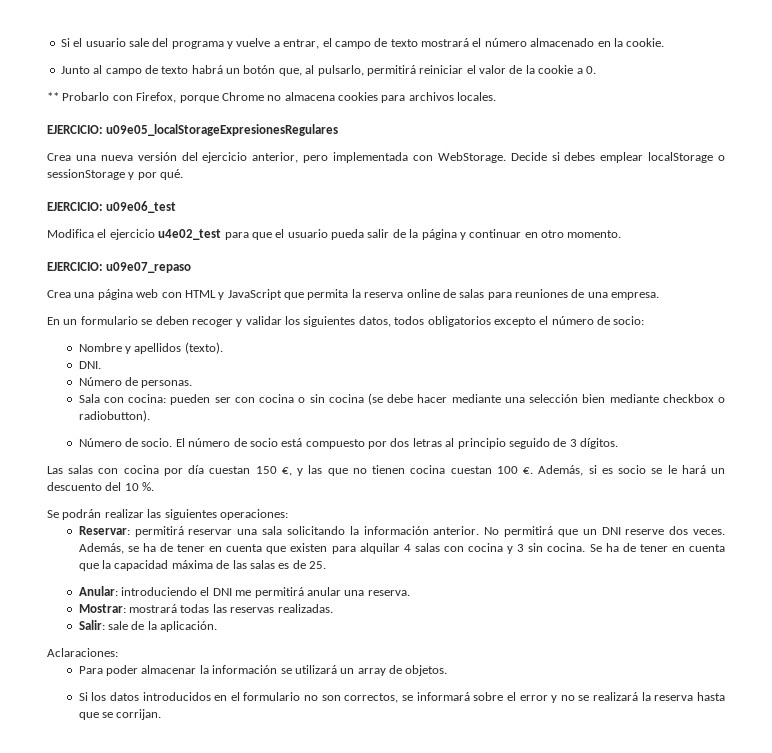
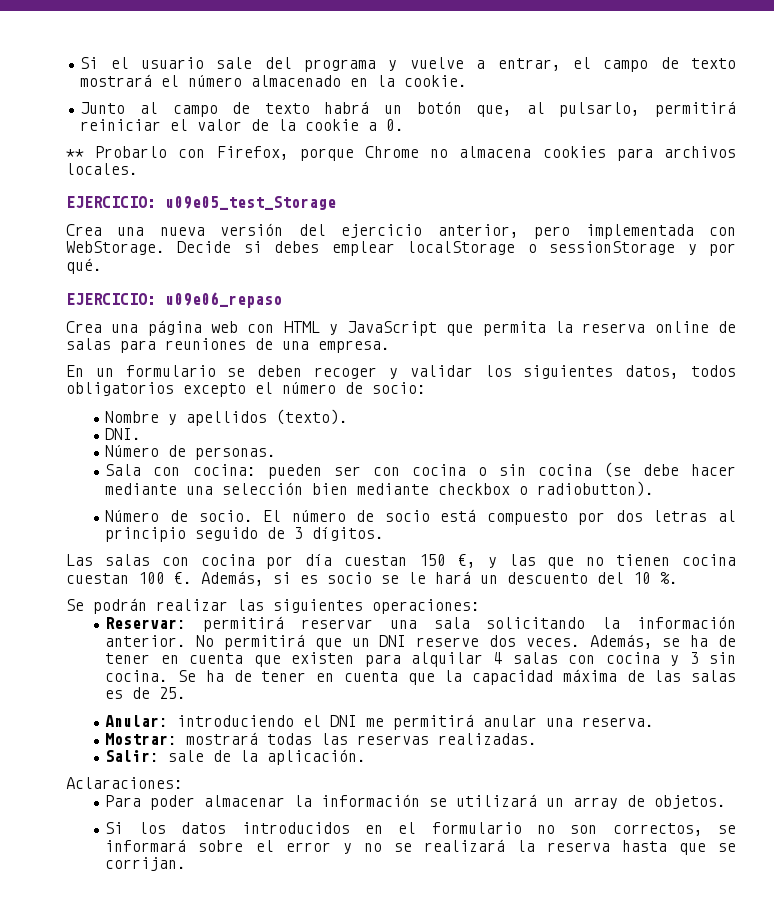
- EJERCICIO: u09e05_localStorageExpresionesRegulares
+ EJERCICIO: u09e05_test_Storage
- EJERCICIO: u09e06_test
- Modifica el ejercicio u4e02_test para que el usuario pueda salir de la página y continuar en otro momento.
- EJERCICIO: u09e07_repaso
+ EJERCICIO: u09e06_repaso

